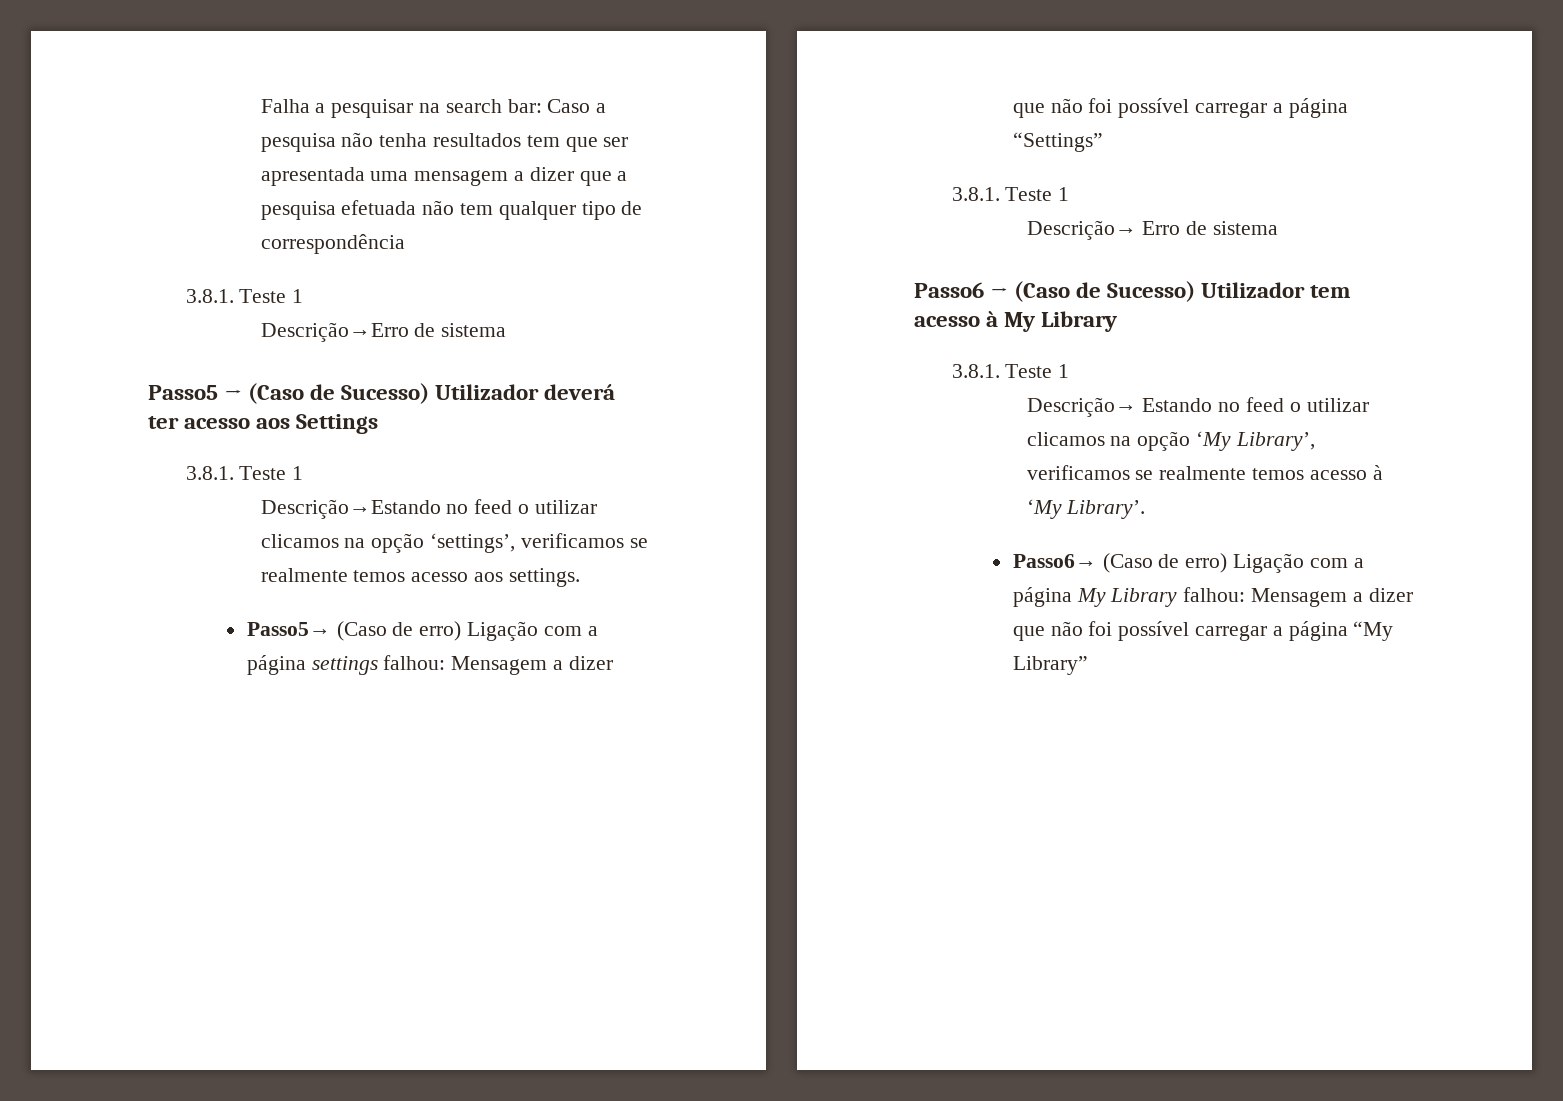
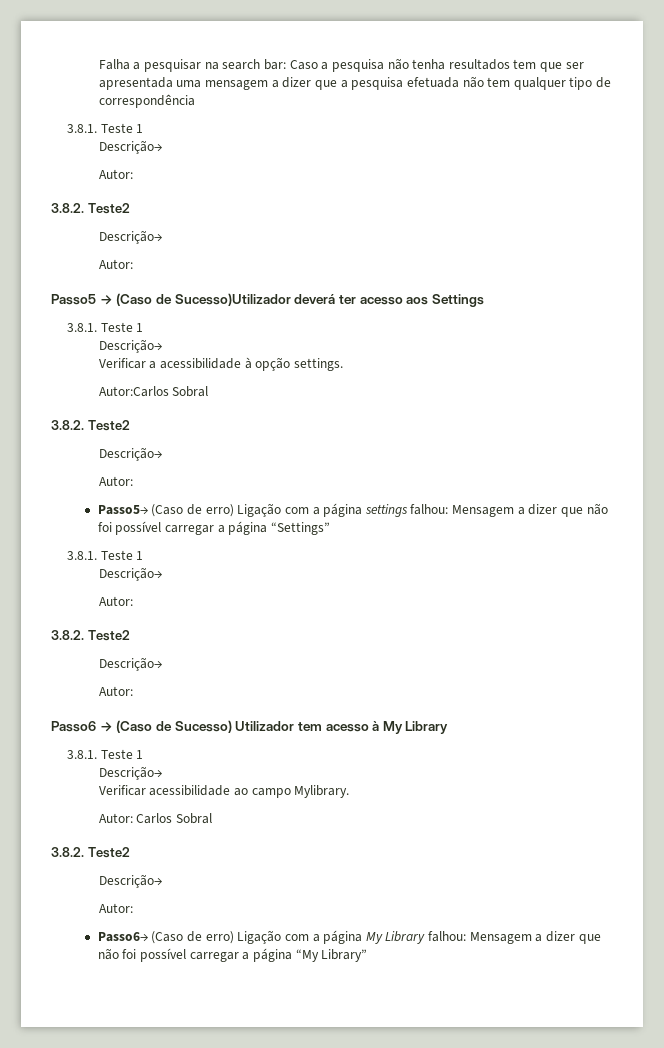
  Falha a pesquisar na search bar: Caso a pesquisa não tenha resultados tem que ser apresentada uma mensagem a dizer que a pesquisa efetuada não tem qualquer tipo de correspondência
  3.8.1. Teste 1
- Descrição→Erro de sistema
+ Descrição→
+ Autor:
+ 3.8.2. Teste2
+ Descrição→
+ Autor:
- Passo5 → (Caso de Sucesso) Utilizador deverá ter acesso aos Settings
+ Passo5 → (Caso de Sucesso)Utilizador deverá ter acesso aos Settings
  3.8.1. Teste 1
- Descrição→Estando no feed o utilizar clicamos na opção ‘settings’, verificamos se realmente temos acesso aos settings.
+ Descrição→
+ Verificar a acessibilidade à opção settings.
+ Autor:Carlos Sobral
+ 3.8.2. Teste2
+ Descrição→
+ Autor:
  Passo5→ (Caso de erro) Ligação com a página settings falhou: Mensagem a dizer que não foi possível carregar a página “Settings”
  3.8.1. Teste 1
- Descrição→ Erro de sistema
+ Descrição→
+ Autor:
+ 3.8.2. Teste2
+ Descrição→
+ Autor:
  Passo6 → (Caso de Sucesso) Utilizador tem acesso à My Library
  3.8.1. Teste 1
- Descrição→ Estando no feed o utilizar clicamos na opção ‘My Library’, verificamos se realmente temos acesso à ‘My Library’.
+ Descrição→
+ Verificar acessibilidade ao campo Mylibrary.
+ Autor: Carlos Sobral
+ 3.8.2. Teste2
+ Descrição→
+ Autor:

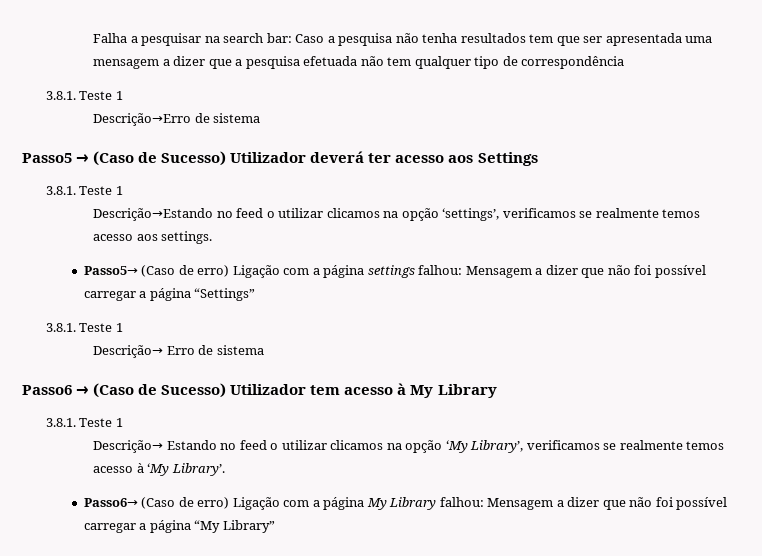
  Falha a pesquisar na search bar: Caso a pesquisa não tenha resultados tem que ser apresentada uma mensagem a dizer que a pesquisa efetuada não tem qualquer tipo de correspondência
  3.8.1. Teste 1
- Descrição→
- Autor:
- 3.8.2. Teste2
- Descrição→
- Autor:
+ Descrição→Erro de sistema
- Passo5 → (Caso de Sucesso)Utilizador deverá ter acesso aos Settings
+ Passo5 → (Caso de Sucesso) Utilizador deverá ter acesso aos Settings
  3.8.1. Teste 1
- Descrição→
- Verificar a acessibilidade à opção settings.
- Autor:Carlos Sobral
- 3.8.2. Teste2
- Descrição→
- Autor:
+ Descrição→Estando no feed o utilizar clicamos na opção ‘settings’, verificamos se realmente temos acesso aos settings.
  Passo5→ (Caso de erro) Ligação com a página settings falhou: Mensagem a dizer que não foi possível carregar a página “Settings”
  3.8.1. Teste 1
- Descrição→
- Autor:
- 3.8.2. Teste2
- Descrição→
- Autor:
+ Descrição→ Erro de sistema
  Passo6 → (Caso de Sucesso) Utilizador tem acesso à My Library
  3.8.1. Teste 1
- Descrição→
- Verificar acessibilidade ao campo Mylibrary.
- Autor: Carlos Sobral
- 3.8.2. Teste2
- Descrição→
- Autor:
+ Descrição→ Estando no feed o utilizar clicamos na opção ‘My Library’, verificamos se realmente temos acesso à ‘My Library’.

